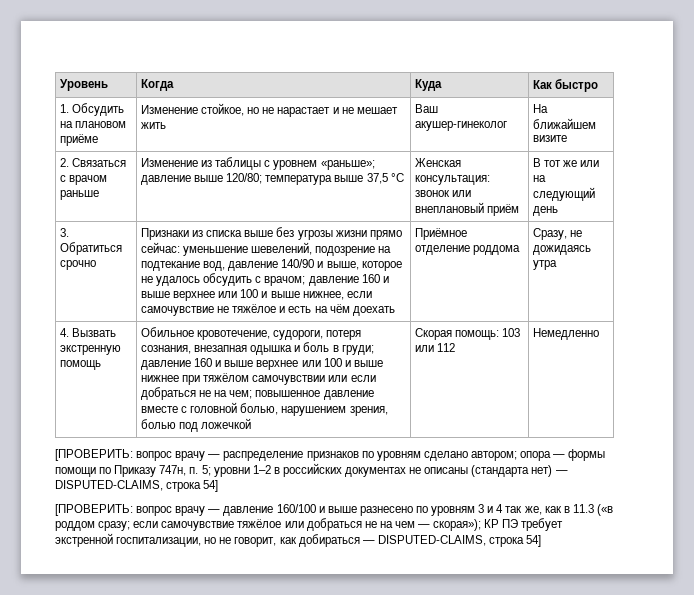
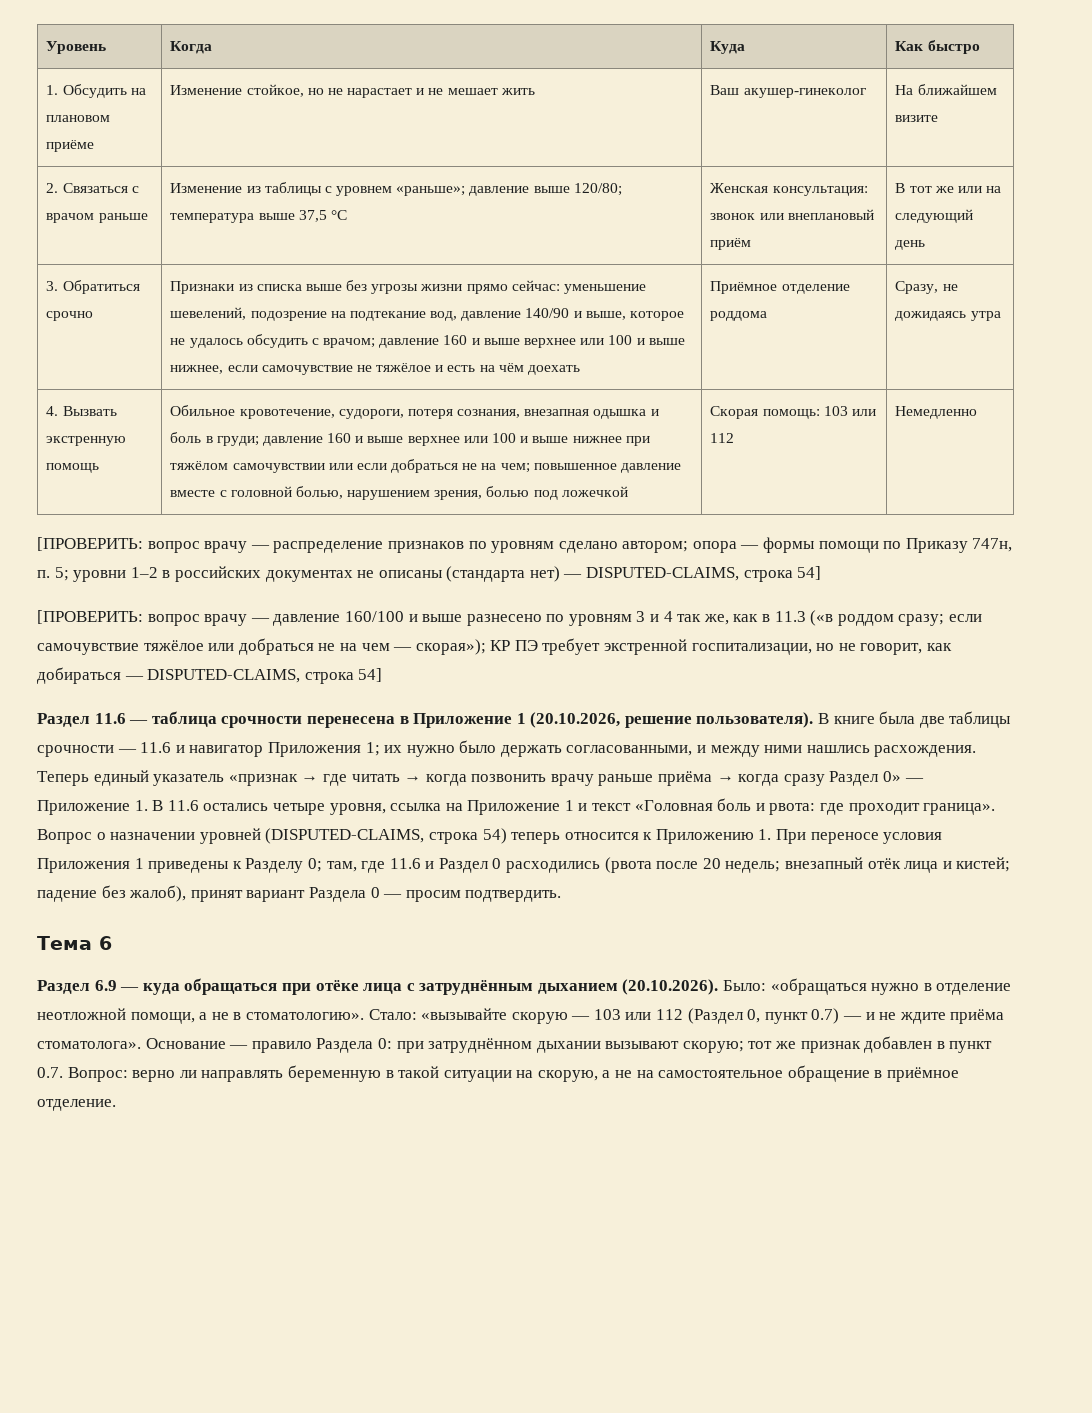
+ Раздел 11.6 — таблица срочности перенесена в Приложение 1 (20.10.2026, решение пользователя). В книге была две таблицы срочности — 11.6 и навигатор Приложения 1; их нужно было держать согласованными, и между ними нашлись расхождения. Теперь единый указатель «признак → где читать → когда позвонить врачу раньше приёма → когда сразу Раздел 0» — Приложение 1. В 11.6 остались четыре уровня, ссылка на Приложение 1 и текст «Головная боль и рвота: где проходит граница». Вопрос о назначении уровней (DISPUTED-CLAIMS, строка 54) теперь относится к Приложению 1. При переносе условия Приложения 1 приведены к Разделу 0; там, где 11.6 и Раздел 0 расходились (рвота после 20 недель; внезапный отёк лица и кистей; падение без жалоб), принят вариант Раздела 0 — просим подтвердить.
+ Тема 6
+ Раздел 6.9 — куда обращаться при отёке лица с затруднённым дыханием (20.10.2026). Было: «обращаться нужно в отделение неотложной помощи, а не в стоматологию». Стало: «вызывайте скорую — 103 или 112 (Раздел 0, пункт 0.7) — и не ждите приёма стоматолога». Основание — правило Раздела 0: при затруднённом дыхании вызывают скорую; тот же признак добавлен в пункт 0.7. Вопрос: верно ли направлять беременную в такой ситуации на скорую, а не на самостоятельное обращение в приёмное отделение.

